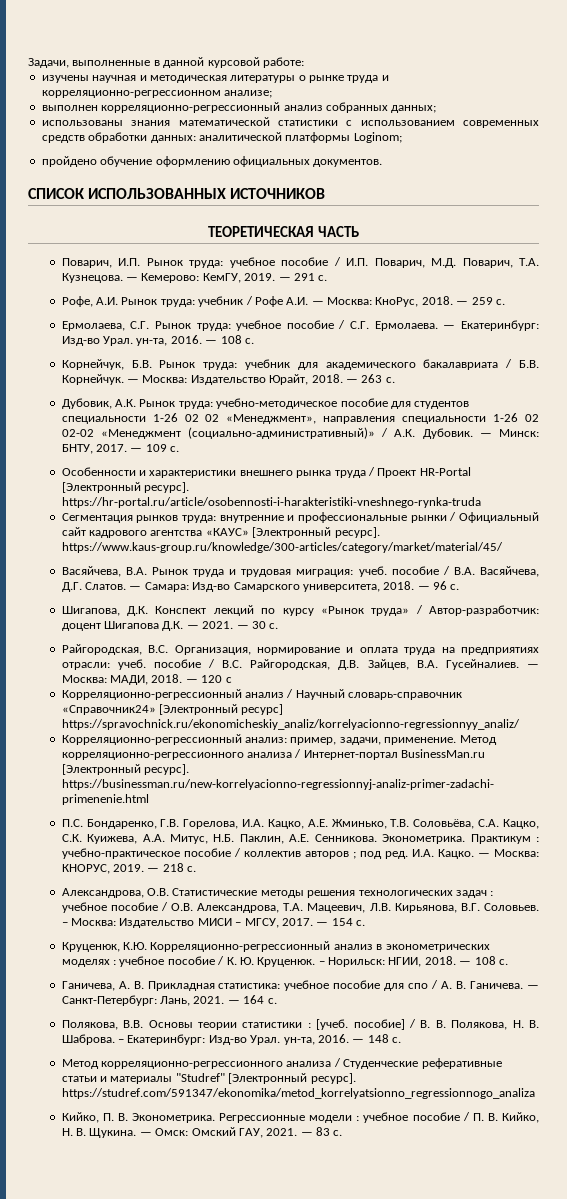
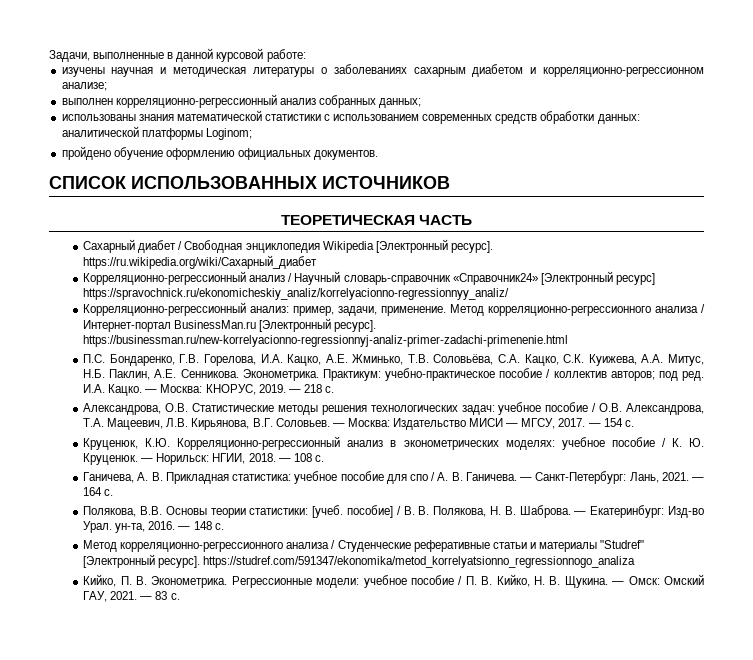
- изучены научная и методическая литературы о рынке труда и корреляционно-регрессионном анализе;
+ изучены научная и методическая литературы о заболеваниях сахарным диабетом и корреляционно-регрессионном анализе;
- Поварич, И.П. Рынок труда: учебное пособие / И.П. Поварич, М.Д. Поварич, Т.А. Кузнецова. — Кемерово: КемГУ, 2019. — 291 с.
- Рофе, А.И. Рынок труда: учебник / Рофе А.И. — Москва: КноРус, 2018. — 259 с.
- Ермолаева, С.Г. Рынок труда: учебное пособие / С.Г. Ермолаева. — Екатеринбург: Изд-во Урал. ун-та, 2016. — 108 с.
- Корнейчук, Б.В. Рынок труда: учебник для академического бакалавриата / Б.В. Корнейчук. — Москва: Издательство Юрайт, 2018. — 263 с.
- Дубовик, А.К. Рынок труда: учебно-методическое пособие для студентов специальности 1-26 02 02 «Менеджмент», направления специальности 1-26 02 02-02 «Менеджмент (социально-административный)» / А.К. Дубовик. — Минск: БНТУ, 2017. — 109 с.
- Особенности и характеристики внешнего рынка труда / Проект HR-Portal [Электронный ресурс]. https://hr-portal.ru/article/osobennosti-i-harakteristiki-vneshnego-rynka-truda
- Сегментация рынков труда: внутренние и профессиональные рынки / Официальный сайт кадрового агентства «КАУС» [Электронный ресурс]. https://www.kaus-group.ru/knowledge/300-articles/category/market/material/45/
- Васяйчева, В.А. Рынок труда и трудовая миграция: учеб. пособие / В.А. Васяйчева, Д.Г. Слатов. — Самара: Изд-во Самарского университета, 2018. — 96 с.
- Шигапова, Д.К. Конспект лекций по курсу «Рынок труда» / Автор-разработчик: доцент Шигапова Д.К. — 2021. — 30 с.
- Райгородская, В.С. Организация, нормирование и оплата труда на предприятиях отрасли: учеб. пособие / В.С. Райгородская, Д.В. Зайцев, В.А. Гусейналиев. — Москва: МАДИ, 2018. — 120 с
+ Сахарный диабет / Свободная энциклопедия Wikipedia [Электронный ресурс]. https://ru.wikipedia.org/wiki/Сахарный_диабет
- Практикум : учебно-практическое пособие / коллектив авторов ; под ред.
+ Практикум: учебно-практическое пособие / коллектив авторов; под ред.
- Александрова, О.В. Статистические методы решения технологических задач : учебное пособие / О.В. Александрова, Т.А. Мацеевич, Л.В. Кирьянова, В.Г. Соловьев.
+ Александрова, О.В. Статистические методы решения технологических задач: учебное пособие / О.В. Александрова, Т.А. Мацеевич, Л.В. Кирьянова, В.Г. Соловьев.
- – Москва: Издательство МИСИ – МГСУ, 2017.
+ — Москва: Издательство МИСИ — МГСУ, 2017.
- Круценюк, К.Ю. Корреляционно-регрессионный анализ в эконометрических моделях : учебное пособие / К. Ю. Круценюк.
+ Круценюк, К.Ю. Корреляционно-регрессионный анализ в эконометрических моделях: учебное пособие / К. Ю. Круценюк.
- – Норильск: НГИИ, 2018.
+ — Норильск: НГИИ, 2018.
- Полякова, В.В. Основы теории статистики : [учеб. пособие] / В. В. Полякова, Н. В. Шаброва.
+ Полякова, В.В. Основы теории статистики: [учеб. пособие] / В. В. Полякова, Н. В. Шаброва.
- – Екатеринбург: Изд-во Урал. ун-та, 2016.
+ — Екатеринбург: Изд-во Урал. ун-та, 2016.
- Регрессионные модели : учебное пособие / П. В. Кийко, Н. В. Щукина.
+ Регрессионные модели: учебное пособие / П. В. Кийко, Н. В. Щукина.

